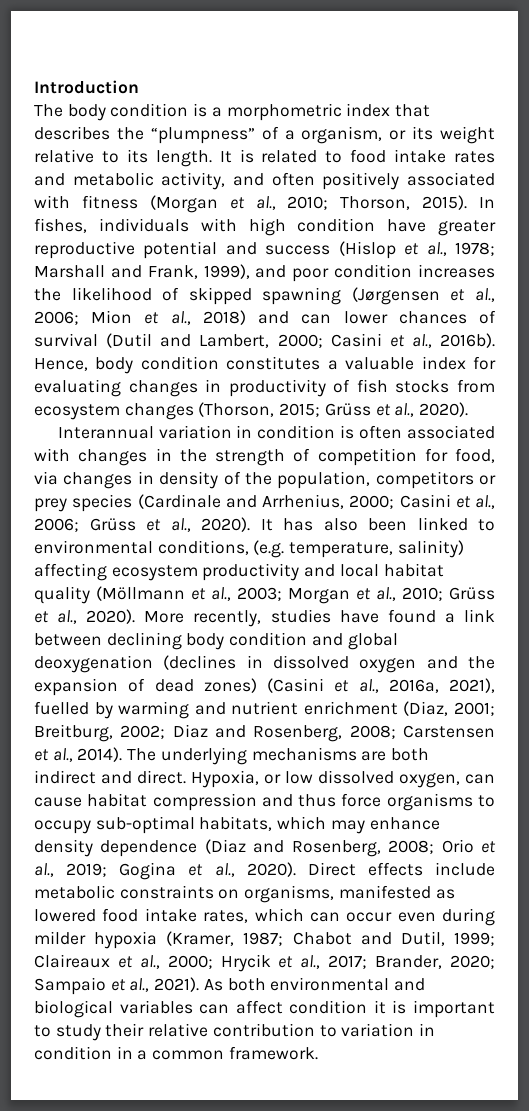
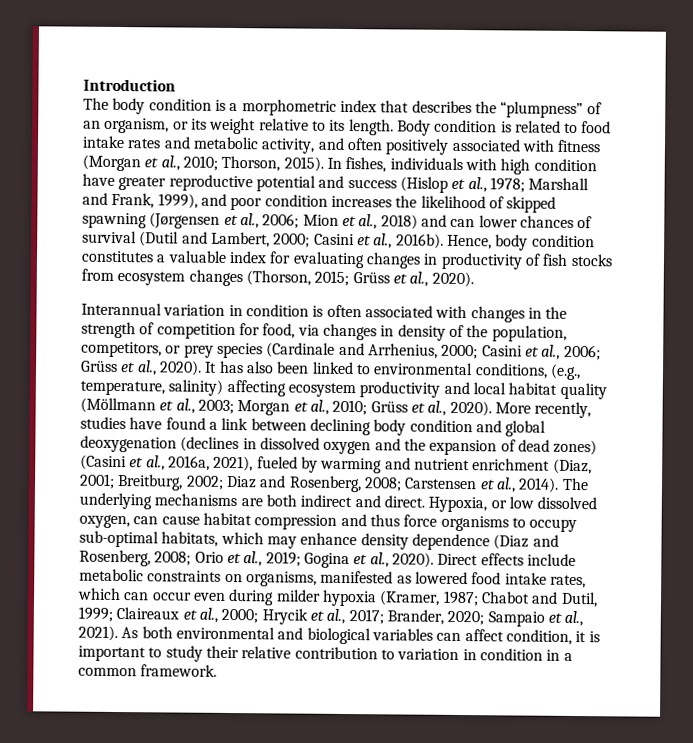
- The body condition is a morphometric index that describes the “plumpness” of a organism, or its weight relative to its length.
+ The body condition is a morphometric index that describes the “plumpness” of an organism, or its weight relative to its length.
- It is related to food intake rates and metabolic activity, and often positively associated with fitness (Morgan et al., 2010; Thorson, 2015).
+ Body condition is related to food intake rates and metabolic activity, and often positively associated with fitness (Morgan et al., 2010; Thorson, 2015).
- Interannual variation in condition is often associated with changes in the strength of competition for food, via changes in density of the population, competitors or prey species (Cardinale and Arrhenius, 2000; Casini et al., 2006; Grüss et al., 2020).
+ Interannual variation in condition is often associated with changes in the strength of competition for food, via changes in density of the population, competitors, or prey species (Cardinale and Arrhenius, 2000; Casini et al., 2006; Grüss et al., 2020).
- It has also been linked to environmental conditions, (e.g. temperature, salinity) affecting ecosystem productivity and local habitat quality (Möllmann et al., 2003; Morgan et al., 2010; Grüss et al., 2020).
+ It has also been linked to environmental conditions, (e.g., temperature, salinity) affecting ecosystem productivity and local habitat quality (Möllmann et al., 2003; Morgan et al., 2010; Grüss et al., 2020).
- More recently, studies have found a link between declining body condition and global deoxygenation (declines in dissolved oxygen and the expansion of dead zones) (Casini et al., 2016a, 2021), fuelled by warming and nutrient enrichment (Diaz, 2001; Breitburg, 2002; Diaz and Rosenberg, 2008; Carstensen et al., 2014).
+ More recently, studies have found a link between declining body condition and global deoxygenation (declines in dissolved oxygen and the expansion of dead zones) (Casini et al., 2016a, 2021), fueled by warming and nutrient enrichment (Diaz, 2001; Breitburg, 2002; Diaz and Rosenberg, 2008; Carstensen et al., 2014).
- As both environmental and biological variables can affect condition it is important to study their relative contribution to variation in condition in a common framework.
+ As both environmental and biological variables can affect condition, it is important to study their relative contribution to variation in condition in a common framework.

